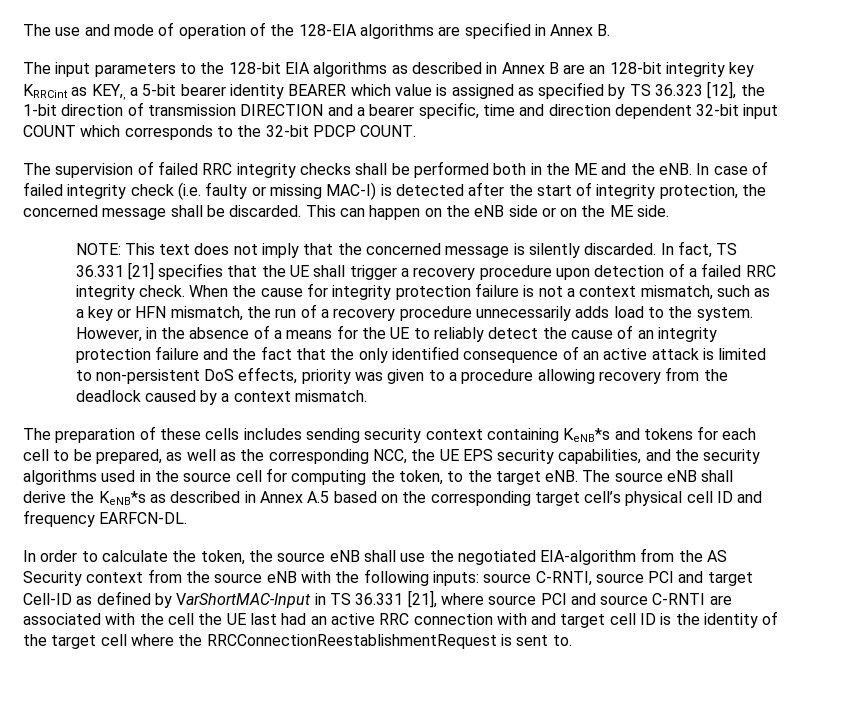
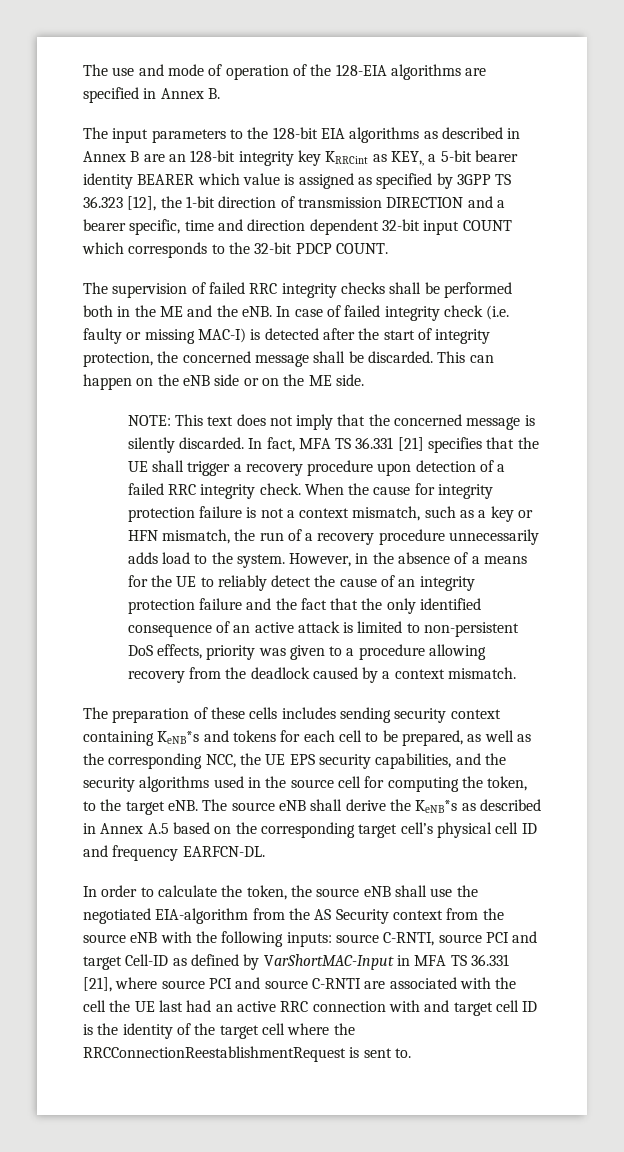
- The input parameters to the 128-bit EIA algorithms as described in Annex B are an 128-bit integrity key KRRCint as KEY,, a 5-bit bearer identity BEARER which value is assigned as specified by TS 36.323 [12], the 1-bit direction of transmission DIRECTION and a bearer specific, time and direction dependent 32-bit input COUNT which corresponds to the 32-bit PDCP COUNT.
+ The input parameters to the 128-bit EIA algorithms as described in Annex B are an 128-bit integrity key KRRCint as KEY,, a 5-bit bearer identity BEARER which value is assigned as specified by 3GPP TS 36.323 [12], the 1-bit direction of transmission DIRECTION and a bearer specific, time and direction dependent 32-bit input COUNT which corresponds to the 32-bit PDCP COUNT.
- In fact, TS 36.331 [21] specifies that the UE shall trigger a recovery procedure upon detection of a failed RRC integrity check.
+ In fact, MFA TS 36.331 [21] specifies that the UE shall trigger a recovery procedure upon detection of a failed RRC integrity check.
- source C-RNTI, source PCI and target Cell-ID as defined by VarShortMAC-Input in TS 36.331 [21], where source PCI and source C-RNTI are associated with the cell the UE last had an active RRC connection with and target cell ID is the identity of the target cell where the RRCConnectionReestablishmentRequest is sent to.
+ source C-RNTI, source PCI and target Cell-ID as defined by VarShortMAC-Input in MFA TS 36.331 [21], where source PCI and source C-RNTI are associated with the cell the UE last had an active RRC connection with and target cell ID is the identity of the target cell where the RRCConnectionReestablishmentRequest is sent to.

